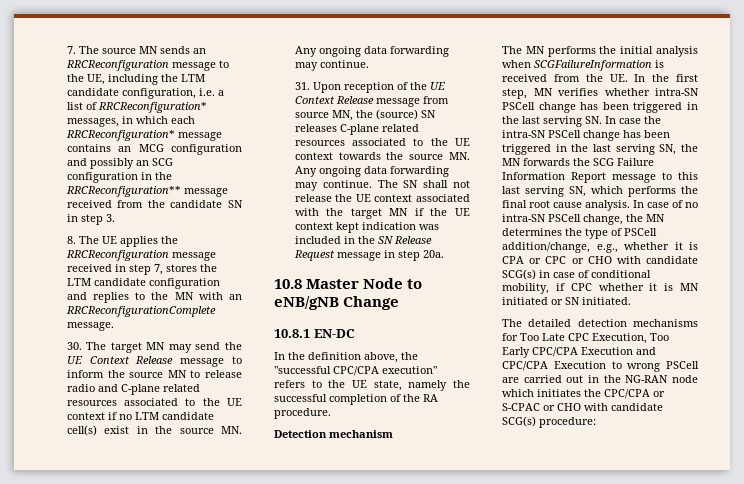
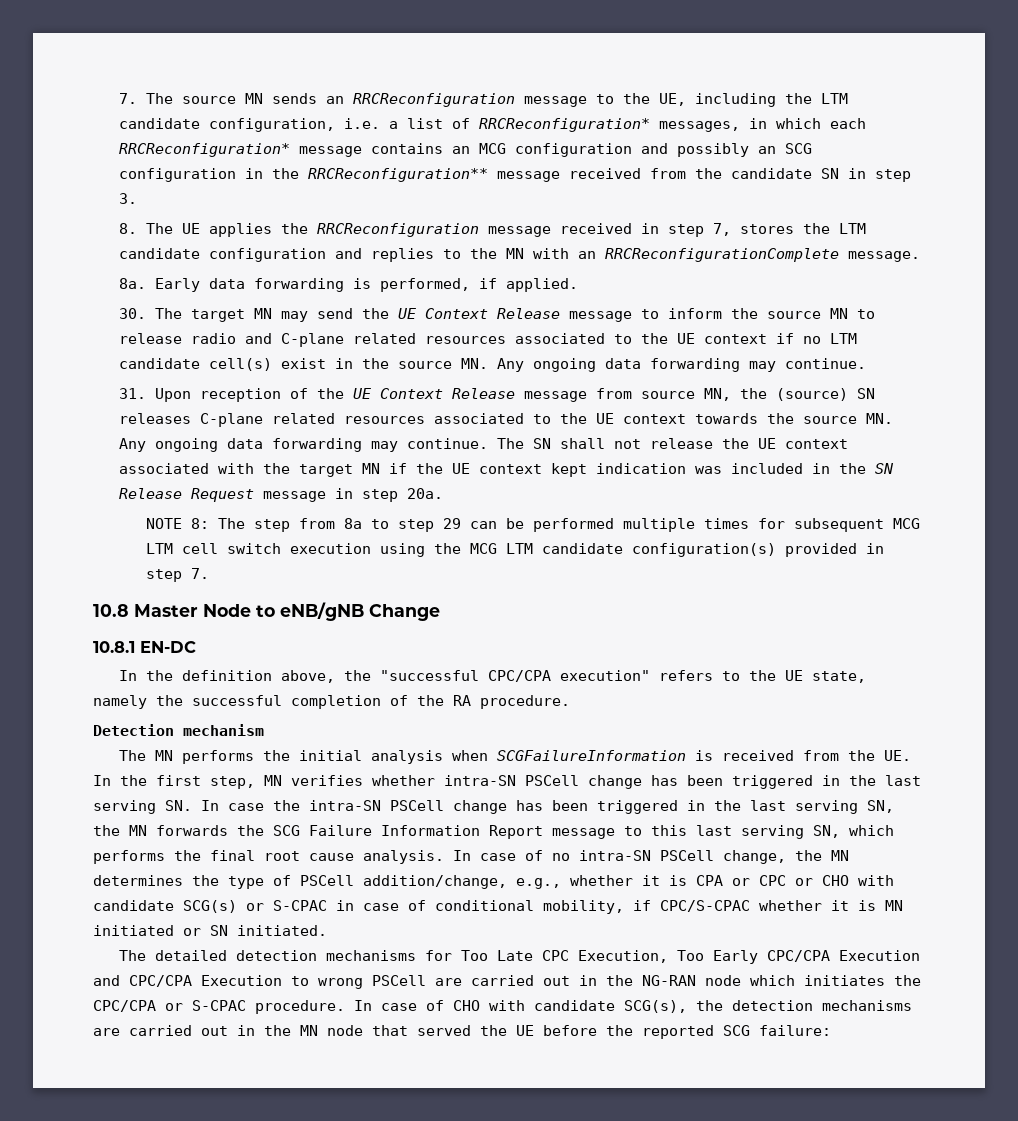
+ 8a. Early data forwarding is performed, if applied.
+ NOTE 8: The step from 8a to step 29 can be performed multiple times for subsequent MCG LTM cell switch execution using the MCG LTM candidate configuration(s) provided in step 7.
- In case of no intra-SN PSCell change, the MN determines the type of PSCell addition/change, e.g., whether it is CPA or CPC or CHO with candidate SCG(s) in case of conditional mobility, if CPC whether it is MN initiated or SN initiated.
+ In case of no intra-SN PSCell change, the MN determines the type of PSCell addition/change, e.g., whether it is CPA or CPC or CHO with candidate SCG(s) or S-CPAC in case of conditional mobility, if CPC/S-CPAC whether it is MN initiated or SN initiated.
- The detailed detection mechanisms for Too Late CPC Execution, Too Early CPC/CPA Execution and CPC/CPA Execution to wrong PSCell are carried out in the NG-RAN node which initiates the CPC/CPA or S-CPAC or CHO with candidate SCG(s) procedure:
+ The detailed detection mechanisms for Too Late CPC Execution, Too Early CPC/CPA Execution and CPC/CPA Execution to wrong PSCell are carried out in the NG-RAN node which initiates the CPC/CPA or S-CPAC procedure. In case of CHO with candidate SCG(s), the detection mechanisms are carried out in the MN node that served the UE before the reported SCG failure:

